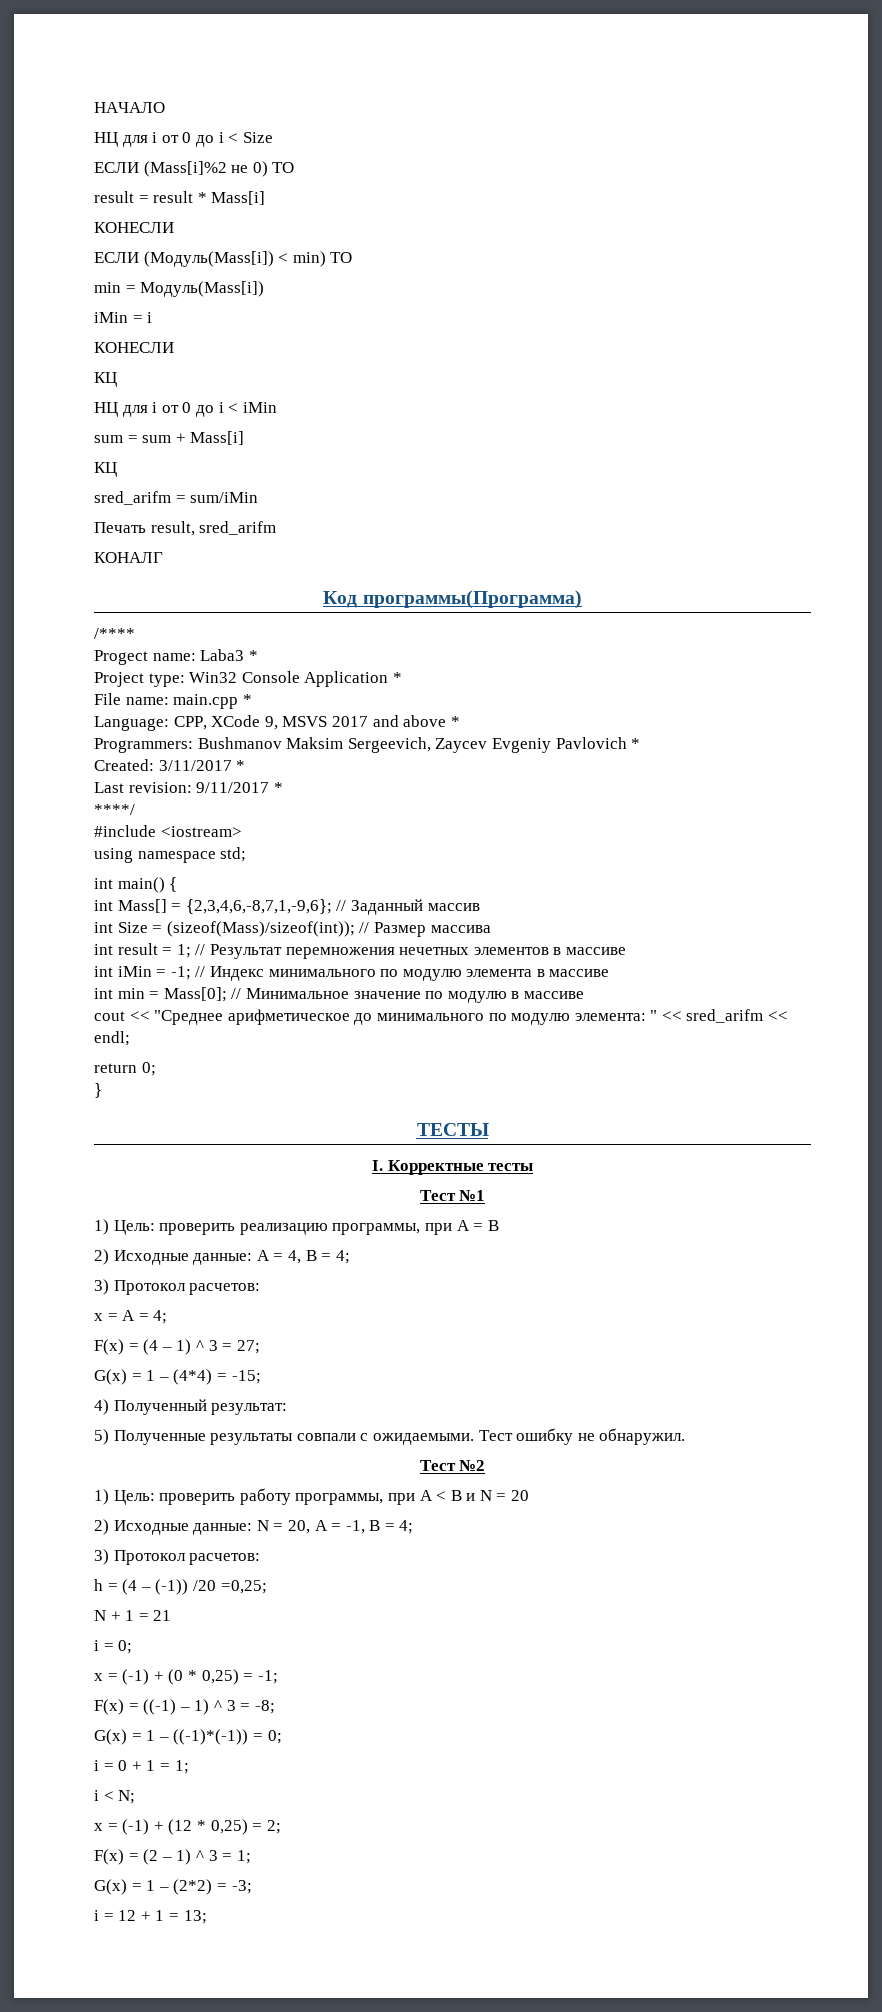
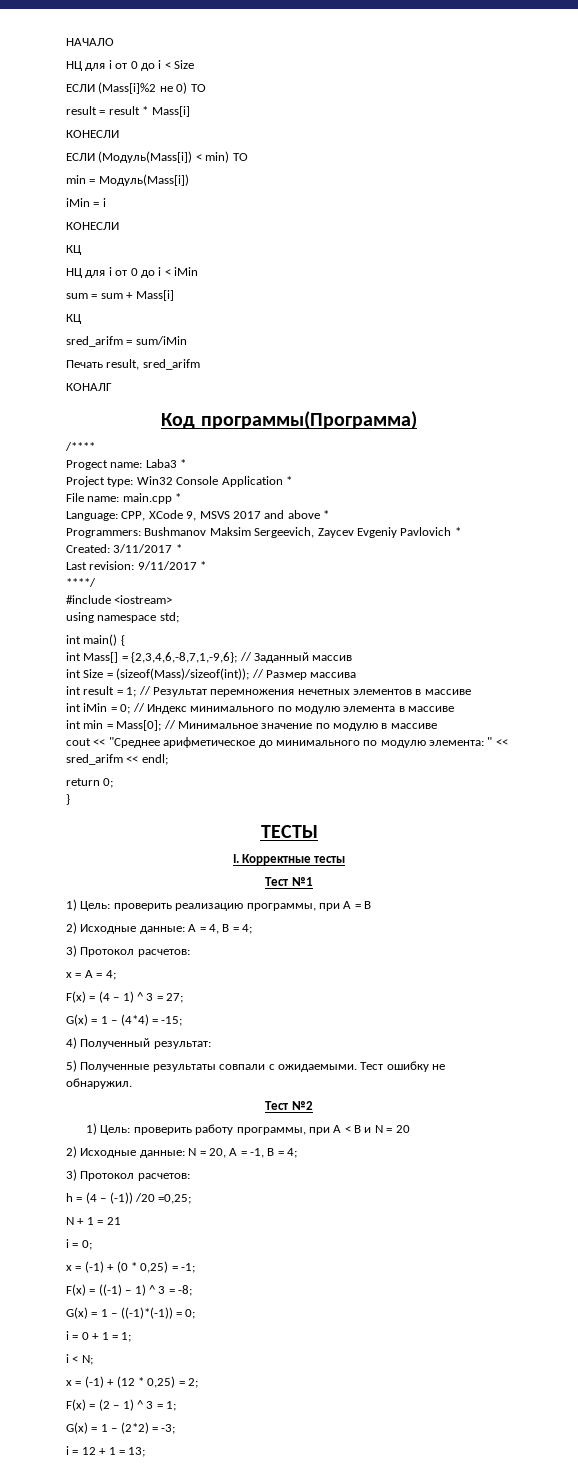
- int iMin = -1; // Индекс минимального по модулю элемента в массиве
+ int iMin = 0; // Индекс минимального по модулю элемента в массиве

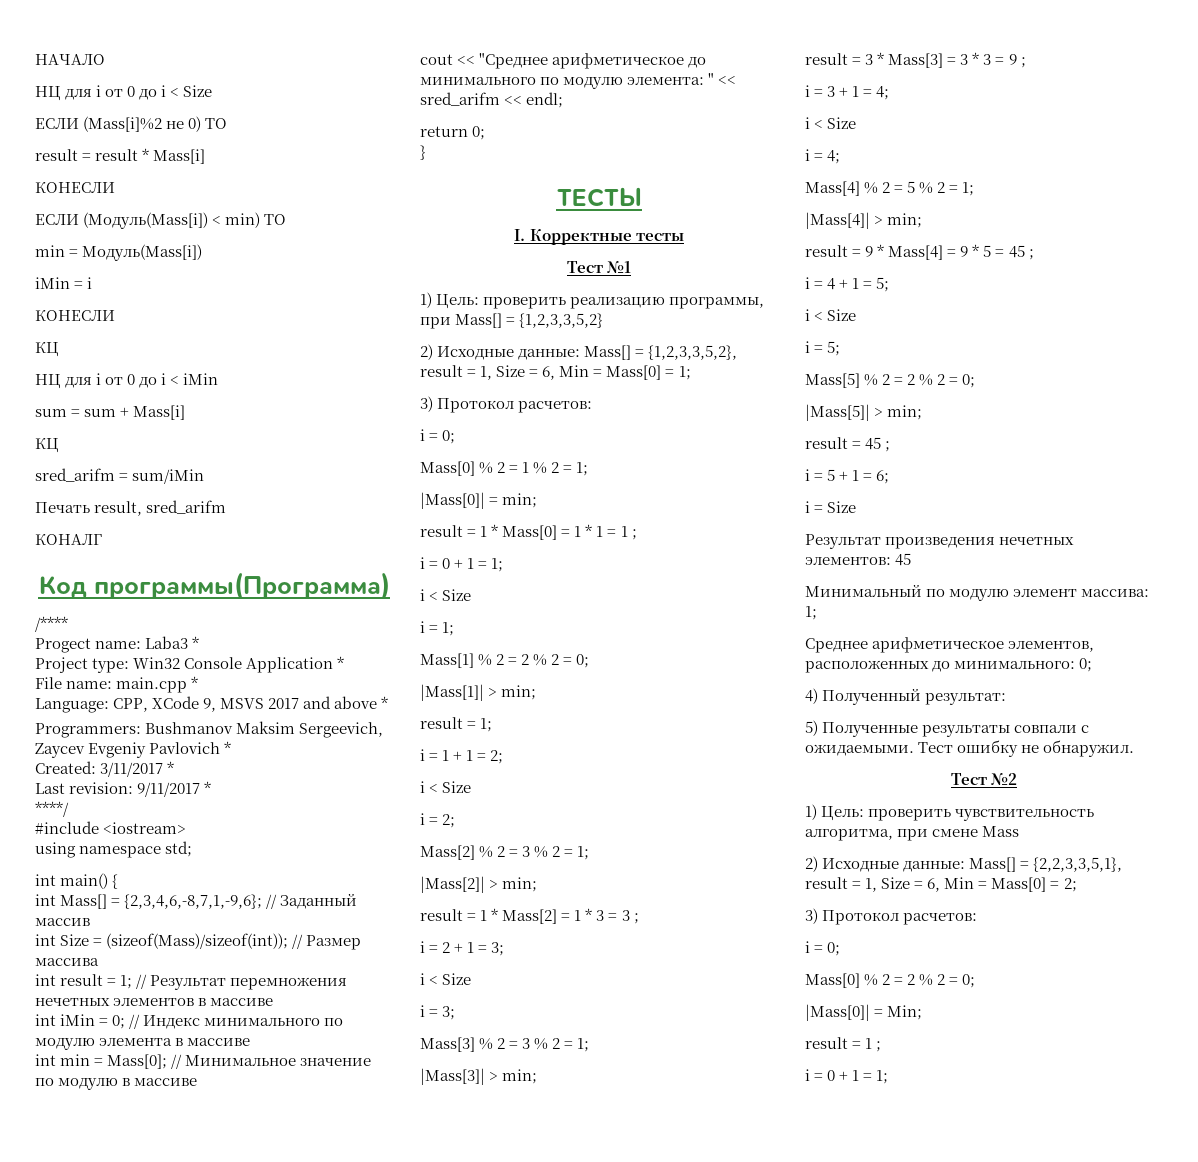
- 1) Цель: проверить реализацию программы, при A = B
- 2) Исходные данные: A = 4, B = 4;
+ 1) Цель: проверить реализацию программы, при Mass[] = {1,2,3,3,5,2}
+ 2) Исходные данные: Mass[] = {1,2,3,3,5,2}, result = 1, Size = 6, Min = Mass[0] = 1;
  3) Протокол расчетов:
- x = A = 4;
- F(x) = (4 – 1) ^ 3 = 27;
- G(x) = 1 – (4*4) = -15;
+ i = 0;
+ Mass[0] % 2 = 1 % 2 = 1;
+ |Mass[0]| = min;
+ result = 1 * Mass[0] = 1 * 1 = 1 ;
+ i = 0 + 1 = 1;
+ i < Size
+ i = 1;
+ Mass[1] % 2 = 2 % 2 = 0;
+ |Mass[1]| > min;
+ result = 1;
+ i = 1 + 1 = 2;
+ i < Size
+ i = 2;
+ Mass[2] % 2 = 3 % 2 = 1;
+ |Mass[2]| > min;
+ result = 1 * Mass[2] = 1 * 3 = 3 ;
+ i = 2 + 1 = 3;
+ i < Size
+ i = 3;
+ Mass[3] % 2 = 3 % 2 = 1;
+ |Mass[3]| > min;
+ result = 3 * Mass[3] = 3 * 3 = 9 ;
+ i = 3 + 1 = 4;
+ i < Size
+ i = 4;
+ Mass[4] % 2 = 5 % 2 = 1;
+ |Mass[4]| > min;
+ result = 9 * Mass[4] = 9 * 5 = 45 ;
+ i = 4 + 1 = 5;
+ i < Size
+ i = 5;
+ Mass[5] % 2 = 2 % 2 = 0;
+ |Mass[5]| > min;
+ result = 45 ;
+ i = 5 + 1 = 6;
+ i = Size
+ Результат произведения нечетных элементов: 45
+ Минимальный по модулю элемент массива: 1;
+ Среднее арифметическое элементов, расположенных до минимального: 0;
- 1) Цель: проверить работу программы, при A < B и N = 20
- 2) Исходные данные: N = 20, A = -1, B = 4;
+ 1) Цель: проверить чувствительность алгоритма, при смене Mass
+ 2) Исходные данные: Mass[] = {2,2,3,3,5,1}, result = 1, Size = 6, Min = Mass[0] = 2;
  3) Протокол расчетов:
- h = (4 – (-1)) /20 =0,25;
- N + 1 = 21
  i = 0;
- x = (-1) + (0 * 0,25) = -1;
- F(x) = ((-1) – 1) ^ 3 = -8;
- G(x) = 1 – ((-1)*(-1)) = 0;
+ Mass[0] % 2 = 2 % 2 = 0;
+ |Mass[0]| = Min;
+ result = 1 ;
  i = 0 + 1 = 1;
- i < N;
- x = (-1) + (12 * 0,25) = 2;
- F(x) = (2 – 1) ^ 3 = 1;
- G(x) = 1 – (2*2) = -3;
- i = 12 + 1 = 13;

